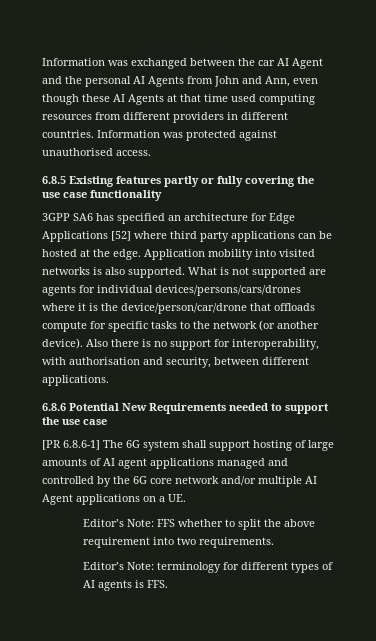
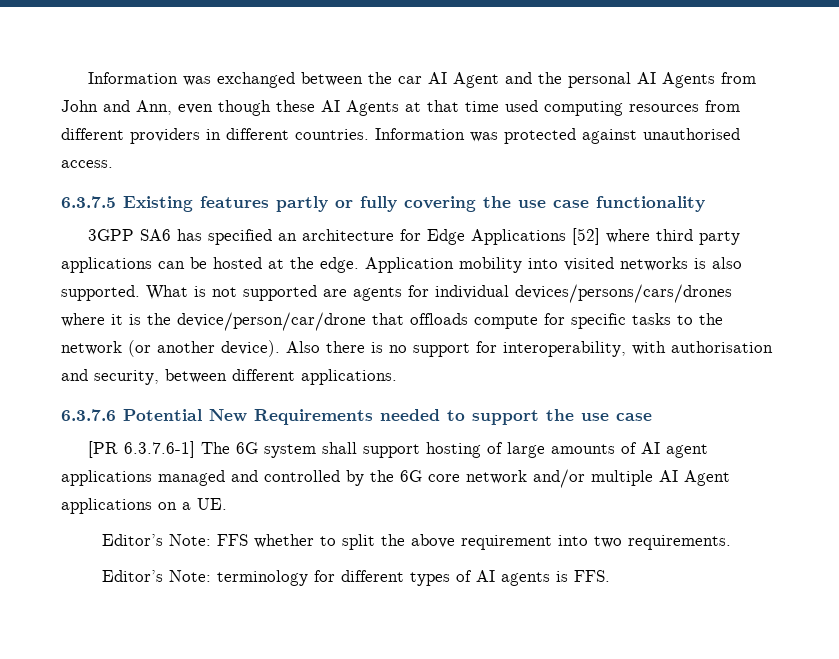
- 6.8.5 Existing features partly or fully covering the use case functionality
+ 6.3.7.5 Existing features partly or fully covering the use case functionality
- 6.8.6 Potential New Requirements needed to support the use case
+ 6.3.7.6 Potential New Requirements needed to support the use case
- [PR 6.8.6-1] The 6G system shall support hosting of large amounts of AI agent applications managed and controlled by the 6G core network and/or multiple AI Agent applications on a UE.
+ [PR 6.3.7.6-1] The 6G system shall support hosting of large amounts of AI agent applications managed and controlled by the 6G core network and/or multiple AI Agent applications on a UE.

